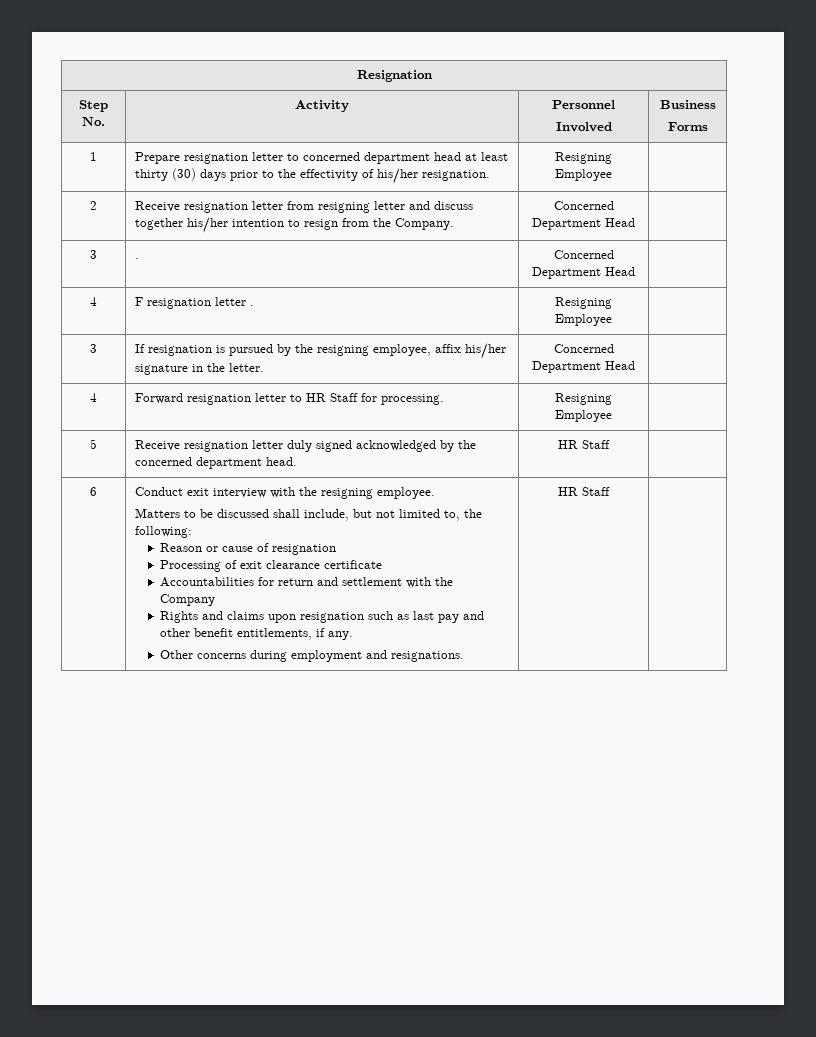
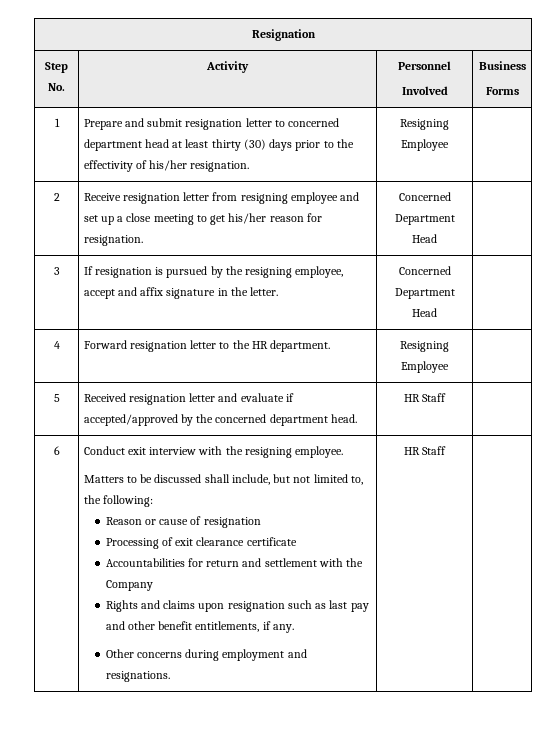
- 1 | Prepare resignation letter to concerned department head at least thirty (30) days prior to the effectivity of his/her resignation. | Resigning Employee |
+ 1 | Prepare and submit resignation letter to concerned department head at least thirty (30) days prior to the effectivity of his/her resignation. | Resigning Employee |
- 2 | Receive resignation letter from resigning letter and discuss together his/her intention to resign from the Company. | Concerned Department Head |
- 3 | . | Concerned Department Head |
- 4 | F resignation letter . | Resigning Employee |
+ 2 | Receive resignation letter from resigning employee and set up a close meeting to get his/her reason for resignation. | Concerned Department Head |
- 3 | If resignation is pursued by the resigning employee, affix his/her signature in the letter. | Concerned Department Head |
+ 3 | If resignation is pursued by the resigning employee, accept and affix signature in the letter. | Concerned Department Head |
- 4 | Forward resignation letter to HR Staff for processing. | Resigning Employee |
+ 4 | Forward resignation letter to the HR department. | Resigning Employee |
- 5 | Receive resignation letter duly signed acknowledged by the concerned department head. | HR Staff |
+ 5 | Received resignation letter and evaluate if accepted/approved by the concerned department head. | HR Staff |

